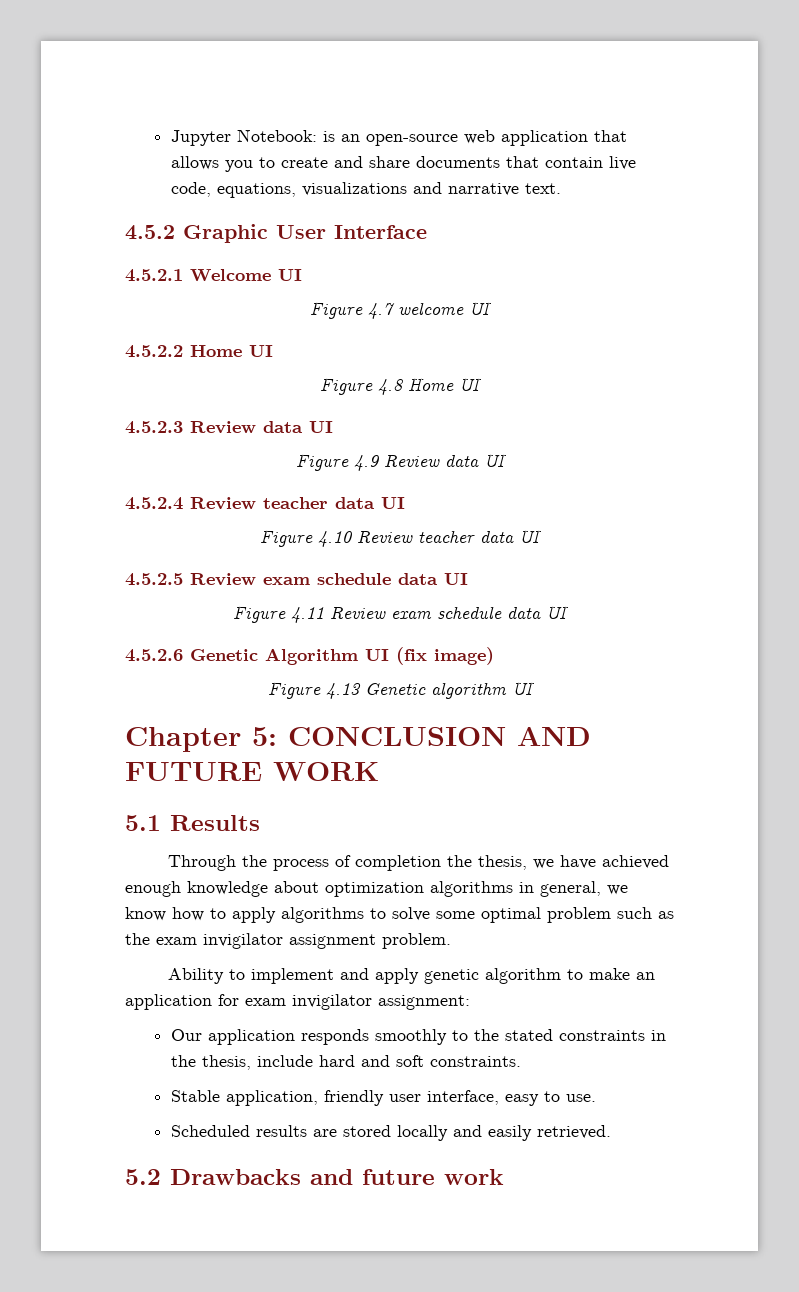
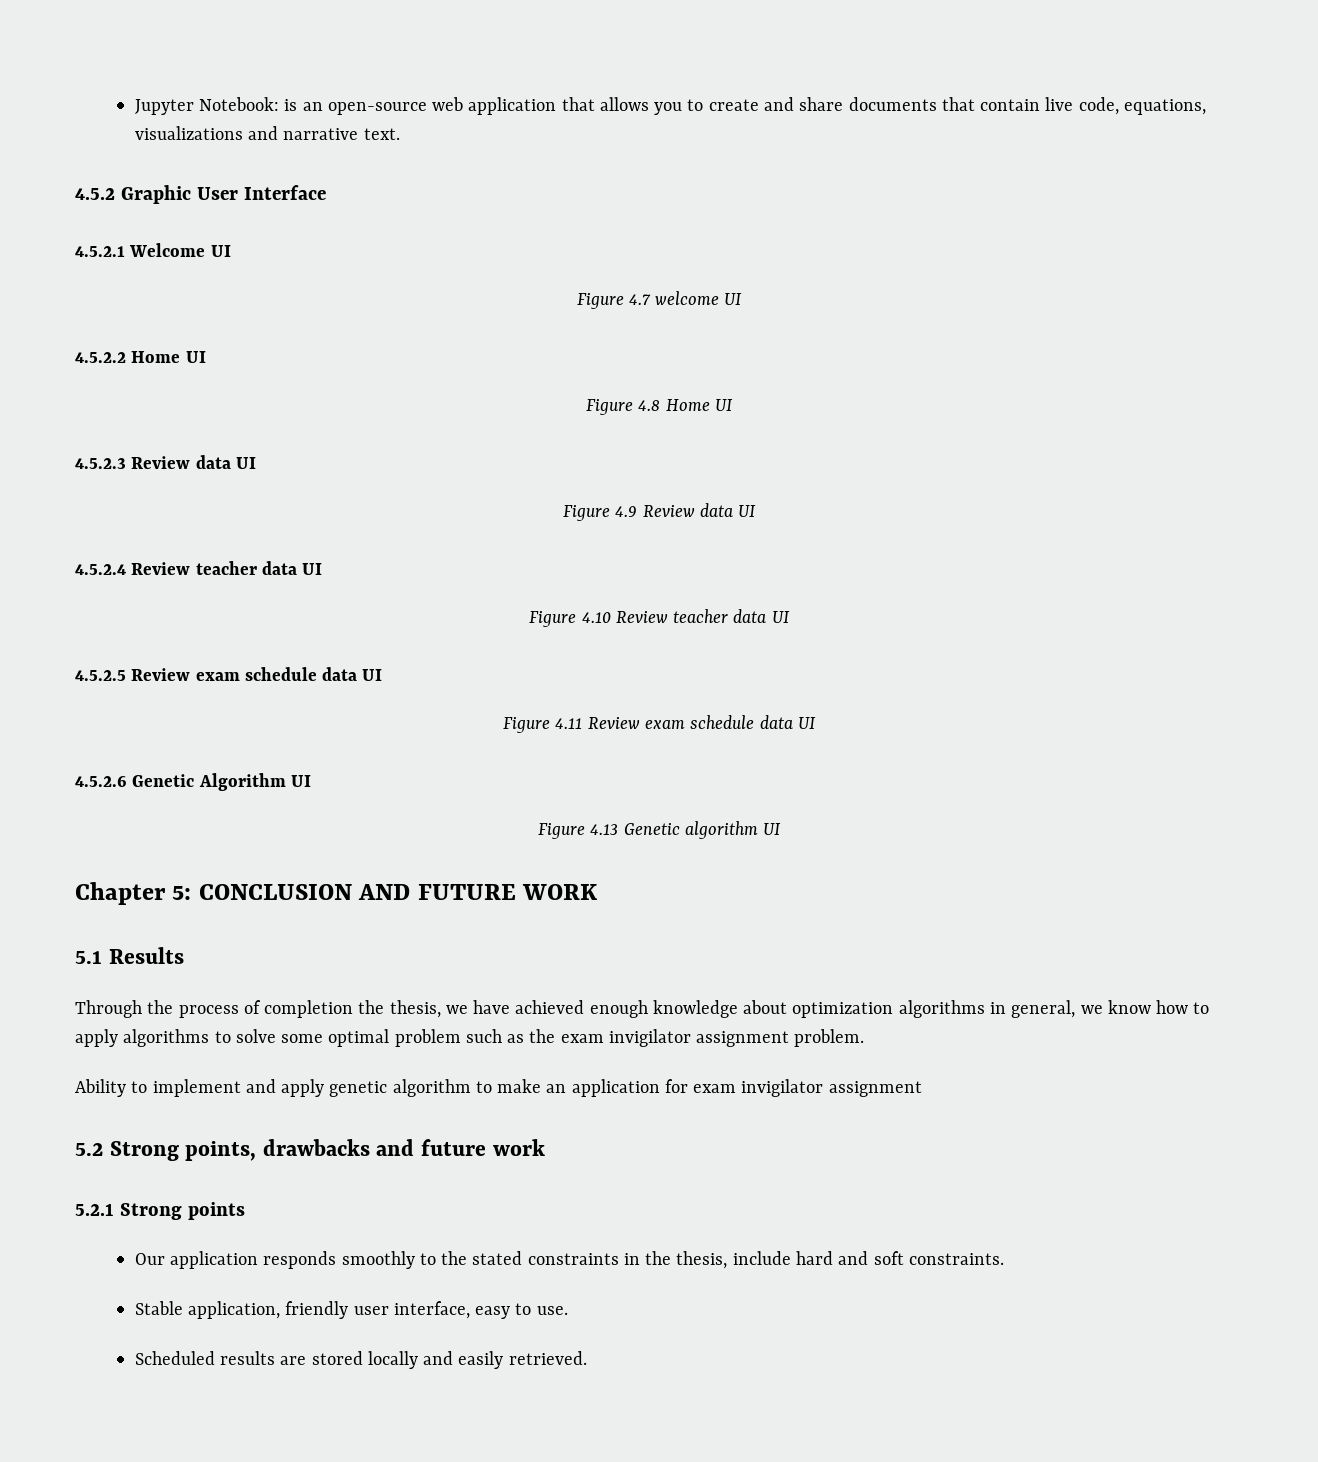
- 4.5.2.6 Genetic Algorithm UI (fix image)
+ 4.5.2.6 Genetic Algorithm UI
- Ability to implement and apply genetic algorithm to make an application for exam invigilator assignment:
+ Ability to implement and apply genetic algorithm to make an application for exam invigilator assignment
+ 5.2 Strong points, drawbacks and future work
+ 5.2.1 Strong points
- 5.2 Drawbacks and future work

